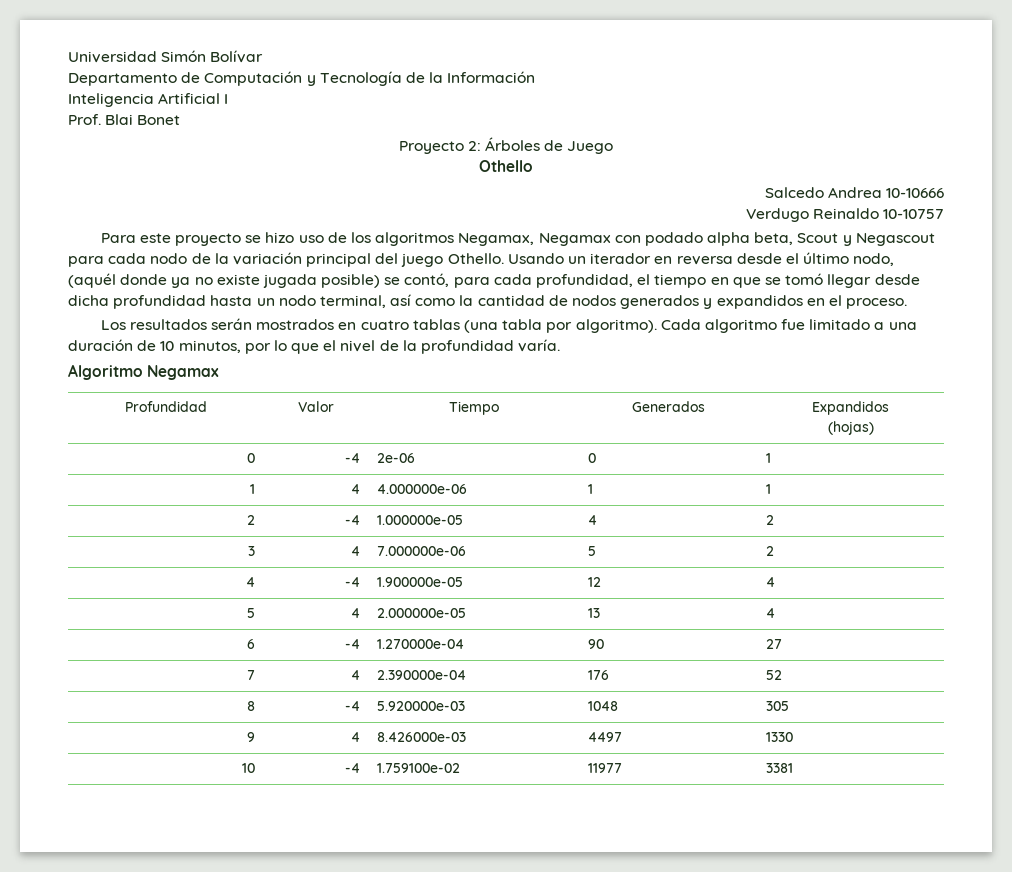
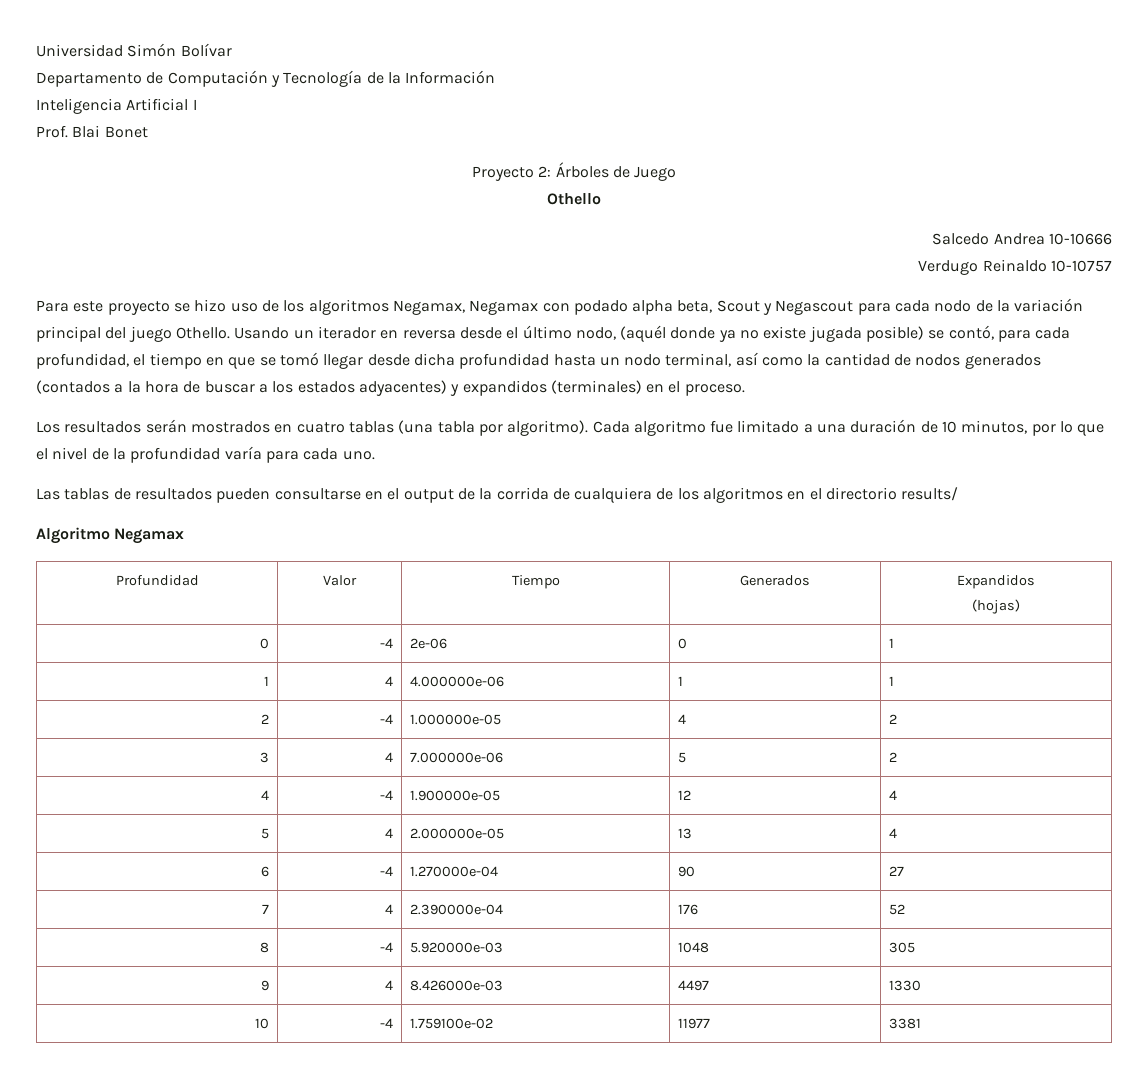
- Usando un iterador en reversa desde el último nodo, (aquél donde ya no existe jugada posible) se contó, para cada profundidad, el tiempo en que se tomó llegar desde dicha profundidad hasta un nodo terminal, así como la cantidad de nodos generados y expandidos en el proceso.
+ Usando un iterador en reversa desde el último nodo, (aquél donde ya no existe jugada posible) se contó, para cada profundidad, el tiempo en que se tomó llegar desde dicha profundidad hasta un nodo terminal, así como la cantidad de nodos generados (contados a la hora de buscar a los estados adyacentes) y expandidos (terminales) en el proceso.
- Cada algoritmo fue limitado a una duración de 10 minutos, por lo que el nivel de la profundidad varía.
+ Cada algoritmo fue limitado a una duración de 10 minutos, por lo que el nivel de la profundidad varía para cada uno.
+ Las tablas de resultados pueden consultarse en el output de la corrida de cualquiera de los algoritmos en el directorio results/

